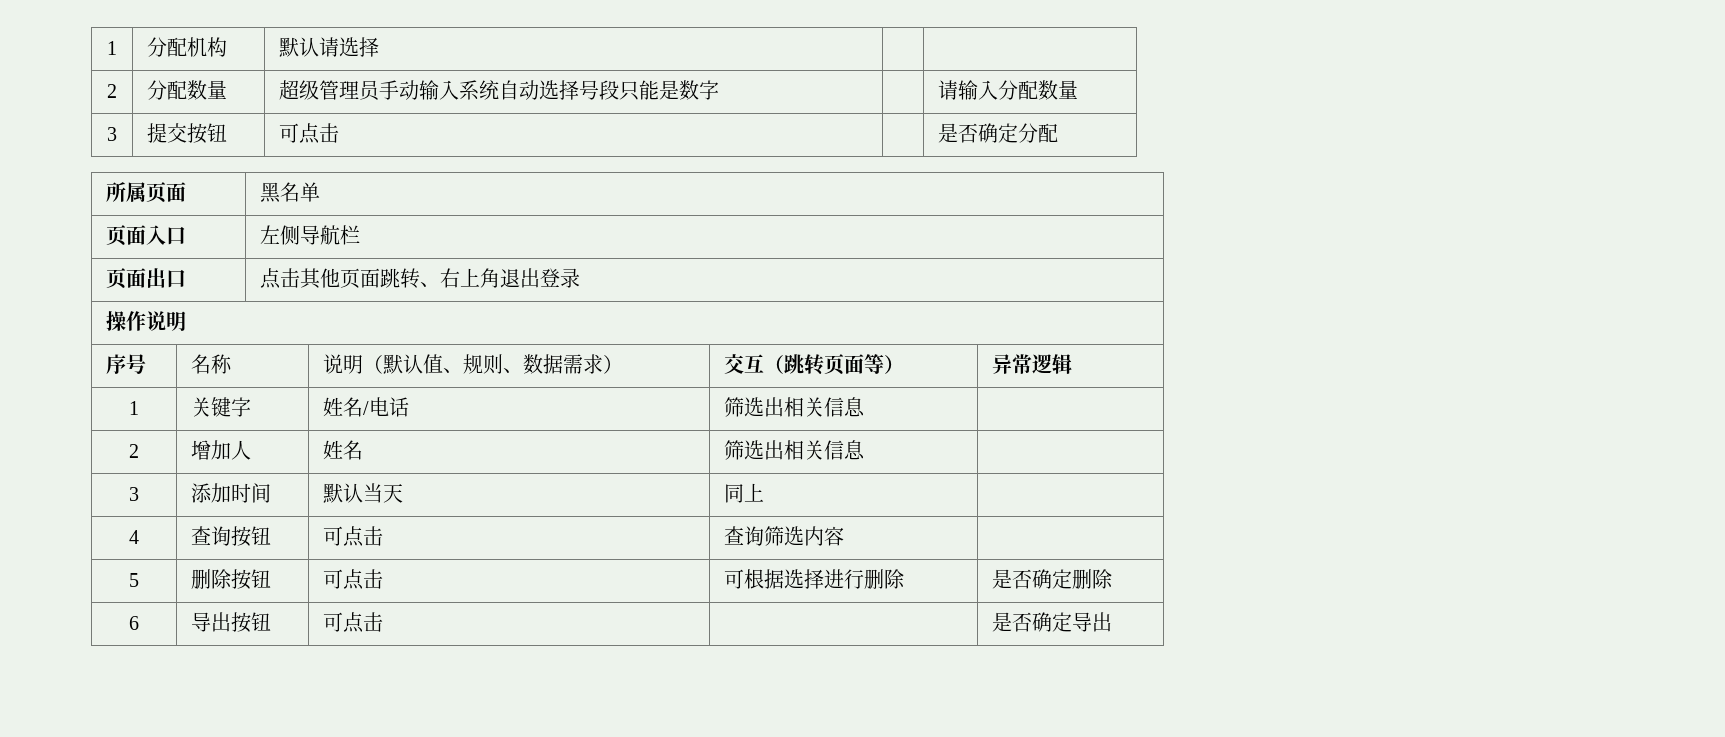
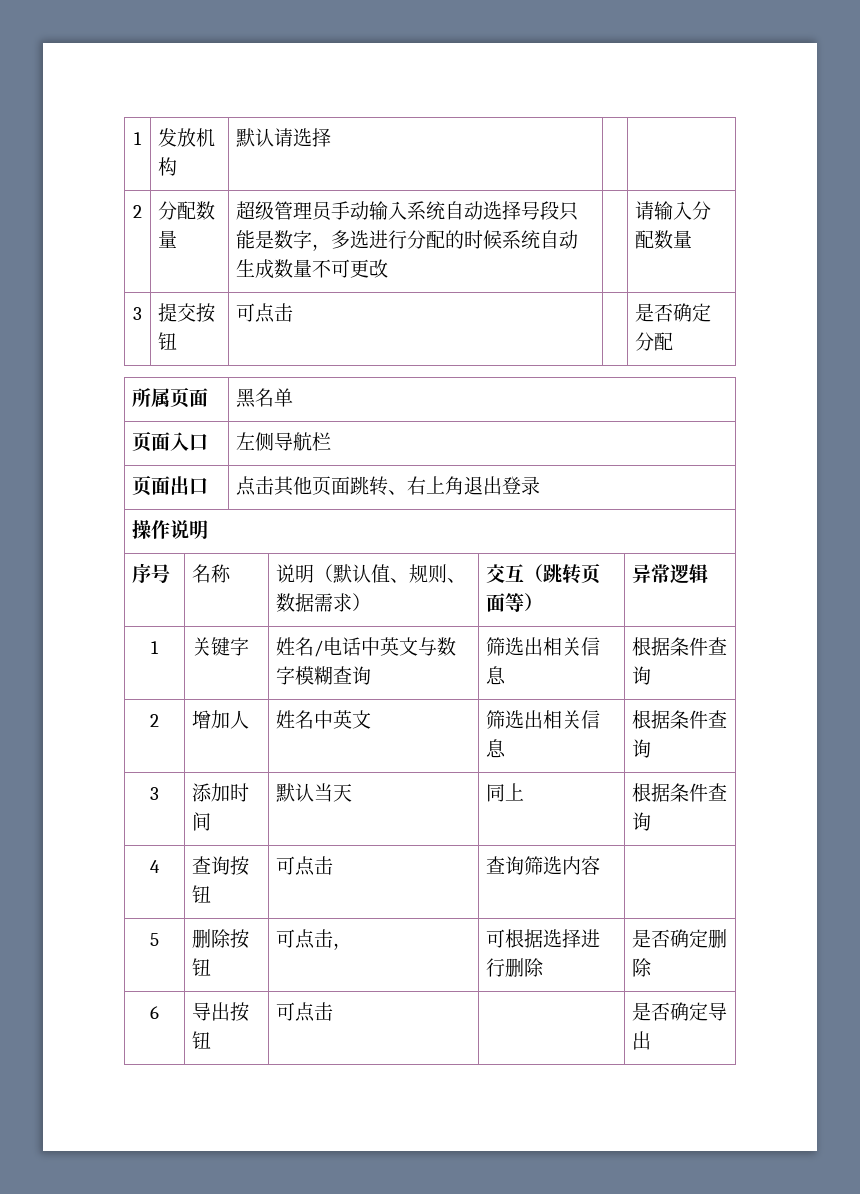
- 1 | 分配机构 | 默认请选择 | |
+ 1 | 发放机构 | 默认请选择 | |
- 2 | 分配数量 | 超级管理员手动输入系统自动选择号段只能是数字 | | 请输入分配数量
+ 2 | 分配数量 | 超级管理员手动输入系统自动选择号段只能是数字，多选进行分配的时候系统自动生成数量不可更改 | | 请输入分配数量
- 1 | 关键字 | 姓名/电话 | 筛选出相关信息 |
+ 1 | 关键字 | 姓名/电话中英文与数字模糊查询 | 筛选出相关信息 | 根据条件查询
- 2 | 增加人 | 姓名 | 筛选出相关信息 |
+ 2 | 增加人 | 姓名中英文 | 筛选出相关信息 | 根据条件查询
- 3 | 添加时间 | 默认当天 | 同上 |
+ 3 | 添加时间 | 默认当天 | 同上 | 根据条件查询
- 5 | 删除按钮 | 可点击 | 可根据选择进行删除 | 是否确定删除
+ 5 | 删除按钮 | 可点击， | 可根据选择进行删除 | 是否确定删除

